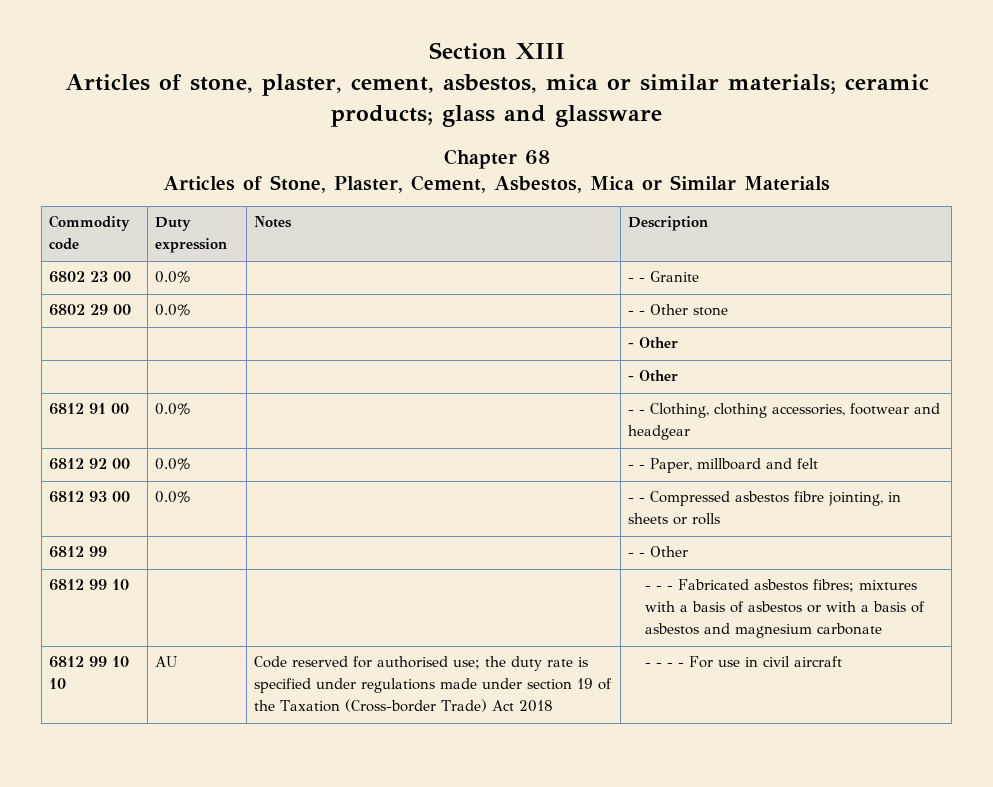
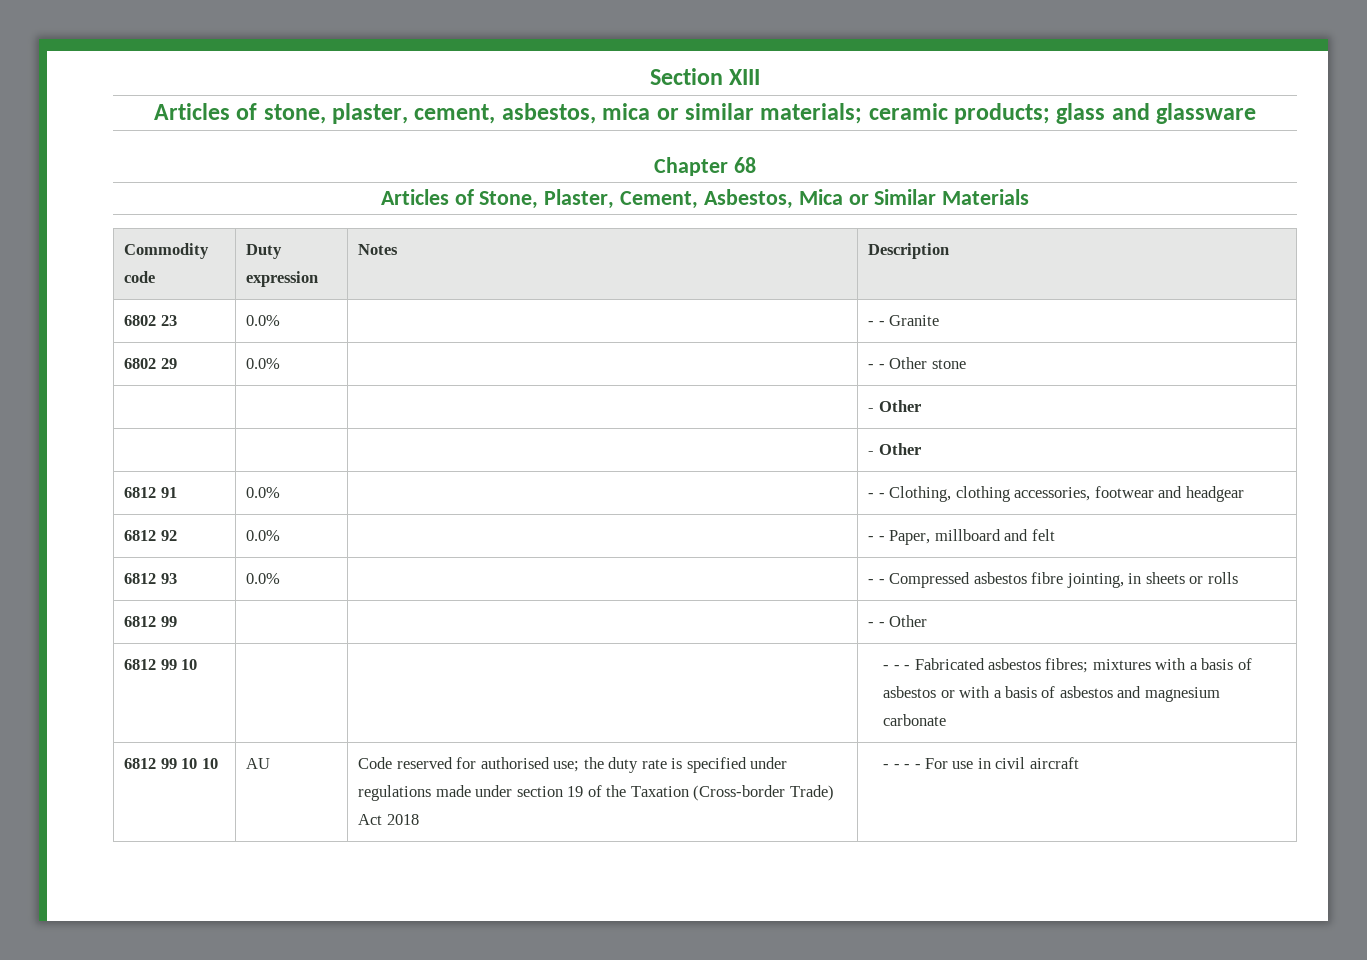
- 6802 23 00 | 0.0% | | - - Granite
+ 6802 23 | 0.0% | | - - Granite
- 6802 29 00 | 0.0% | | - - Other stone
+ 6802 29 | 0.0% | | - - Other stone
- 6812 91 00 | 0.0% | | - - Clothing, clothing accessories, footwear and headgear
+ 6812 91 | 0.0% | | - - Clothing, clothing accessories, footwear and headgear
- 6812 92 00 | 0.0% | | - - Paper, millboard and felt
+ 6812 92 | 0.0% | | - - Paper, millboard and felt
- 6812 93 00 | 0.0% | | - - Compressed asbestos fibre jointing, in sheets or rolls
+ 6812 93 | 0.0% | | - - Compressed asbestos fibre jointing, in sheets or rolls

